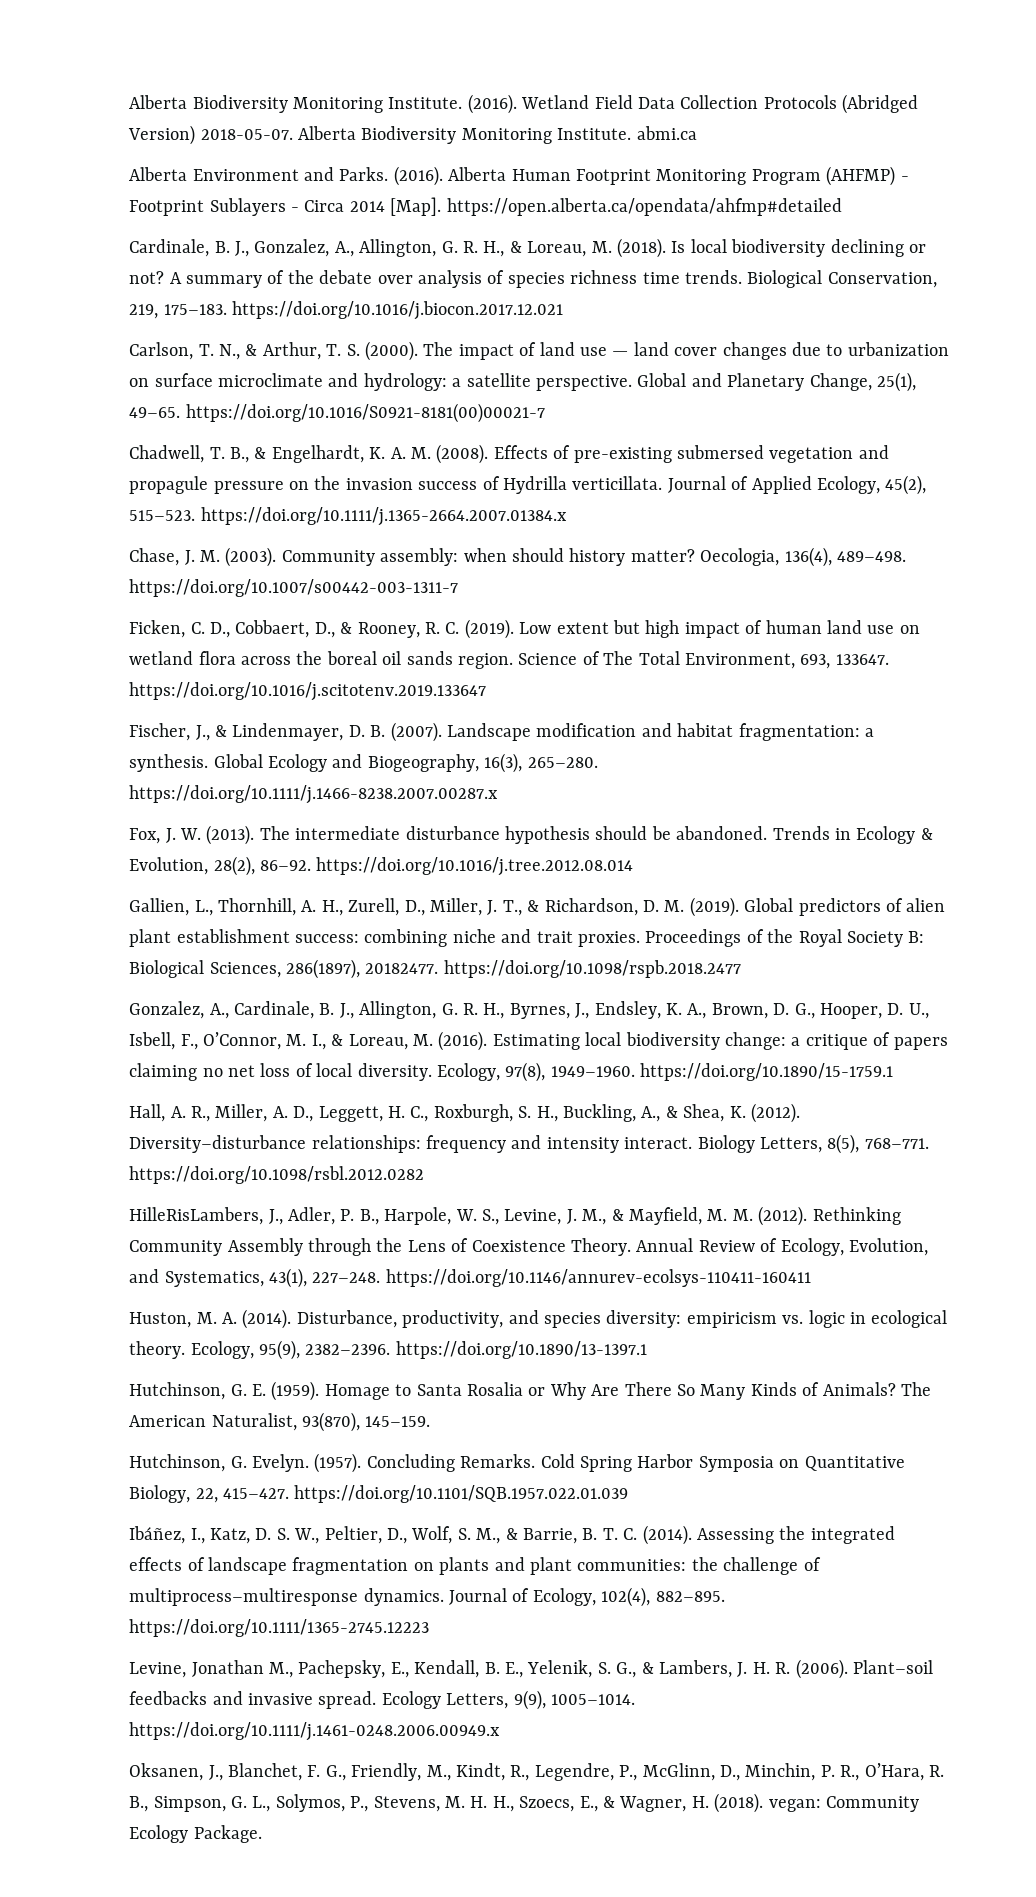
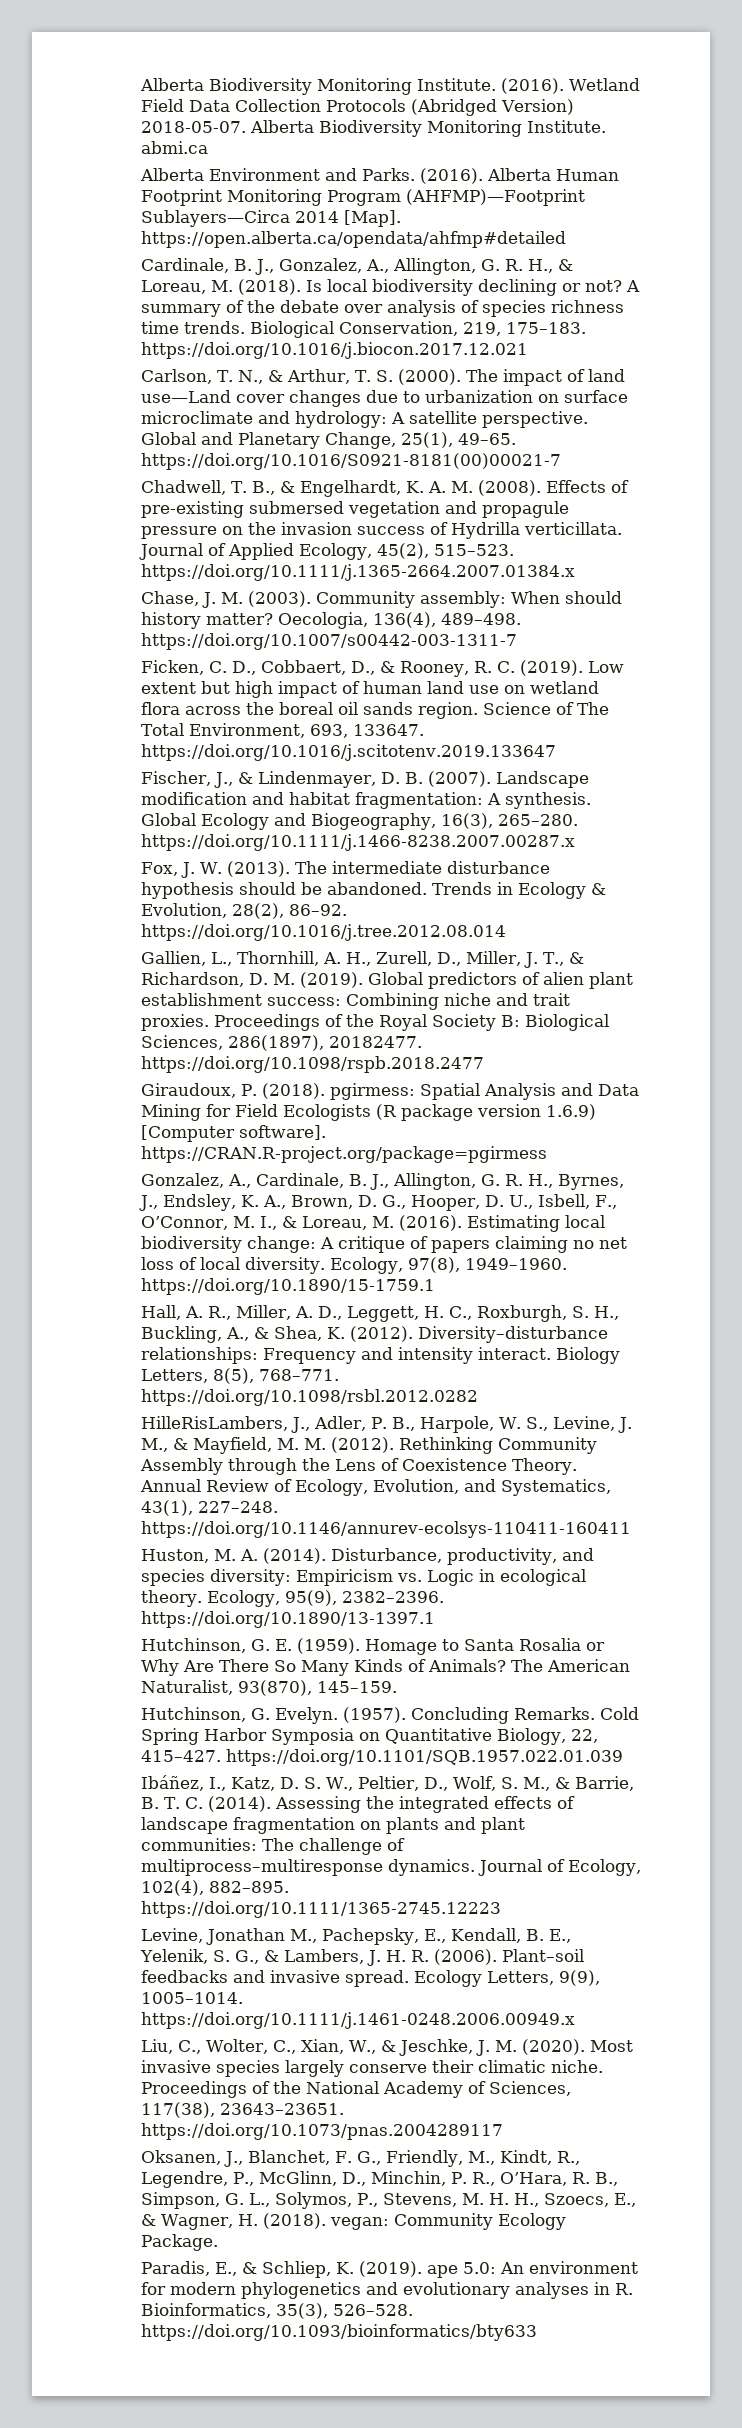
- Alberta Human Footprint Monitoring Program (AHFMP) - Footprint Sublayers - Circa 2014 [Map]. https://open.alberta.ca/opendata/ahfmp#detailed
+ Alberta Human Footprint Monitoring Program (AHFMP)—Footprint Sublayers—Circa 2014 [Map]. https://open.alberta.ca/opendata/ahfmp#detailed
- The impact of land use — land cover changes due to urbanization on surface microclimate and hydrology: a satellite perspective.
+ The impact of land use—Land cover changes due to urbanization on surface microclimate and hydrology: A satellite perspective.
- Community assembly: when should history matter?
+ Community assembly: When should history matter?
- Landscape modification and habitat fragmentation: a synthesis.
+ Landscape modification and habitat fragmentation: A synthesis.
- Global predictors of alien plant establishment success: combining niche and trait proxies.
+ Global predictors of alien plant establishment success: Combining niche and trait proxies.
+ Giraudoux, P. (2018). pgirmess: Spatial Analysis and Data Mining for Field Ecologists (R package version 1.6.9) [Computer software]. https://CRAN.R-project.org/package=pgirmess
- Estimating local biodiversity change: a critique of papers claiming no net loss of local diversity.
+ Estimating local biodiversity change: A critique of papers claiming no net loss of local diversity.
- Diversity–disturbance relationships: frequency and intensity interact.
+ Diversity–disturbance relationships: Frequency and intensity interact.
- Disturbance, productivity, and species diversity: empiricism vs. logic in ecological theory.
+ Disturbance, productivity, and species diversity: Empiricism vs. Logic in ecological theory.
- Assessing the integrated effects of landscape fragmentation on plants and plant communities: the challenge of multiprocess–multiresponse dynamics.
+ Assessing the integrated effects of landscape fragmentation on plants and plant communities: The challenge of multiprocess–multiresponse dynamics.
+ Liu, C., Wolter, C., Xian, W., & Jeschke, J. M. (2020). Most invasive species largely conserve their climatic niche. Proceedings of the National Academy of Sciences, 117(38), 23643–23651. https://doi.org/10.1073/pnas.2004289117
+ Paradis, E., & Schliep, K. (2019). ape 5.0: An environment for modern phylogenetics and evolutionary analyses in R. Bioinformatics, 35(3), 526–528. https://doi.org/10.1093/bioinformatics/bty633

